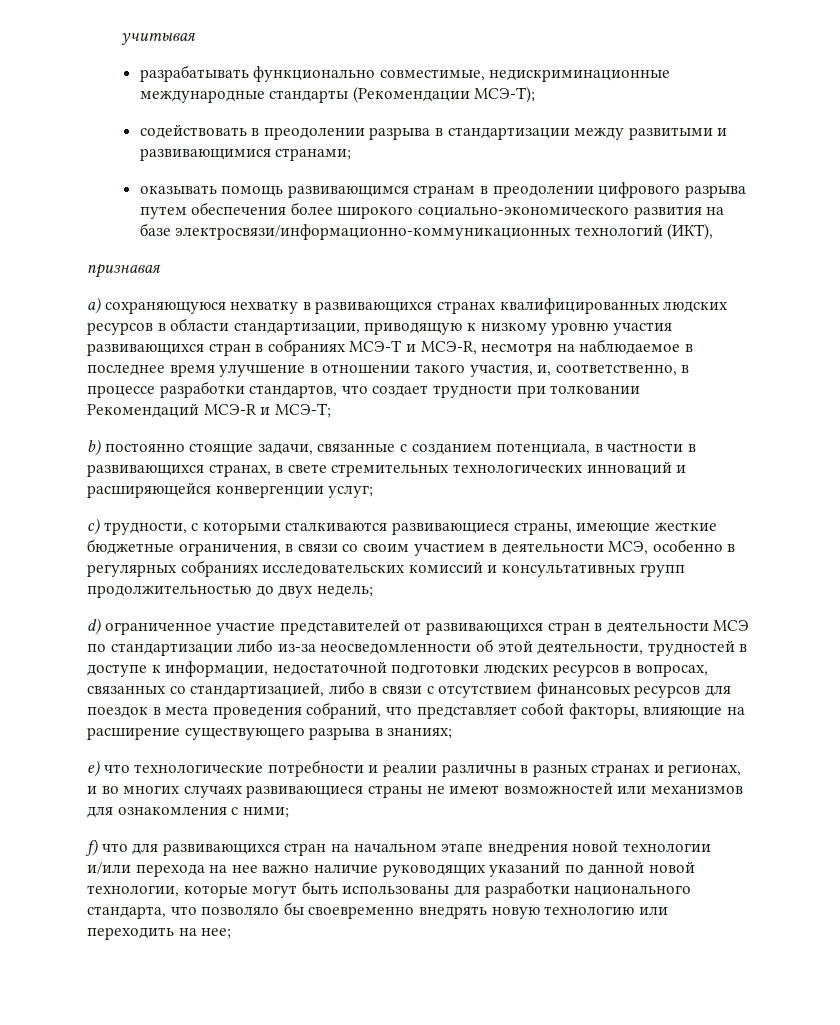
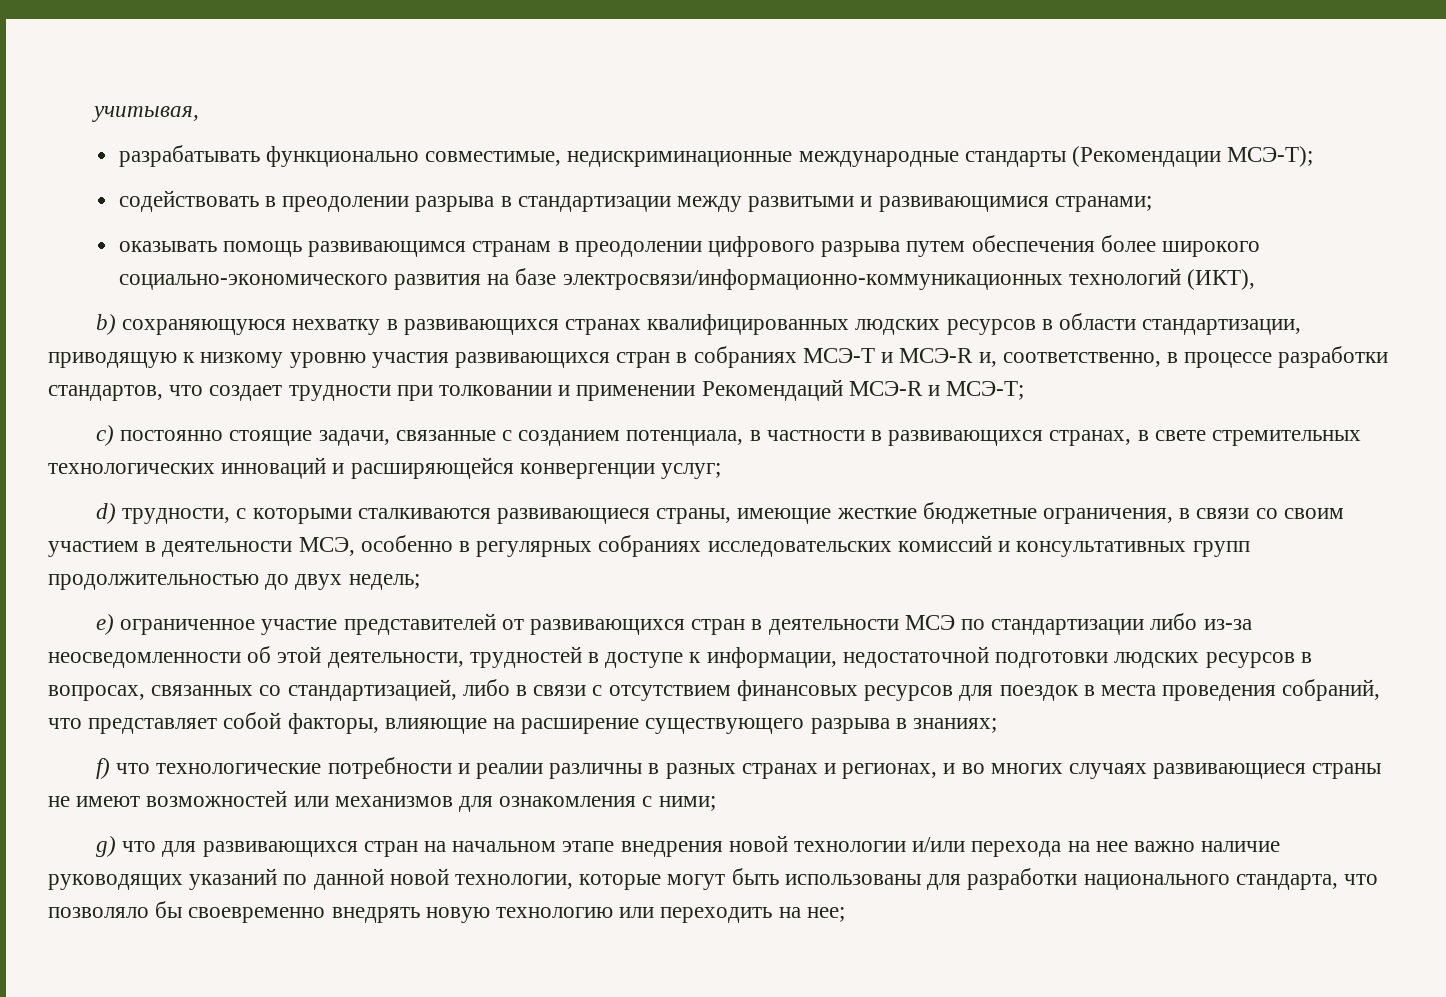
- учитывая
+ учитывая,
- признавая
- а) сохраняющуюся нехватку в развивающихся странах квалифицированных людских ресурсов в области стандартизации, приводящую к низкому уровню участия развивающихся стран в собраниях МСЭ-Т и МСЭ-R, несмотря на наблюдаемое в последнее время улучшение в отношении такого участия, и, соответственно, в процессе разработки стандартов, что создает трудности при толковании Рекомендаций МСЭ-R и МСЭ-Т;
+ b) сохраняющуюся нехватку в развивающихся странах квалифицированных людских ресурсов в области стандартизации, приводящую к низкому уровню участия развивающихся стран в собраниях МСЭ-Т и МСЭ-R и, соответственно, в процессе разработки стандартов, что создает трудности при толковании и применении Рекомендаций МСЭ-R и МСЭ-Т;
- b) постоянно стоящие задачи, связанные с созданием потенциала, в частности в развивающихся странах, в свете стремительных технологических инноваций и расширяющейся конвергенции услуг;
+ c) постоянно стоящие задачи, связанные с созданием потенциала, в частности в развивающихся странах, в свете стремительных технологических инноваций и расширяющейся конвергенции услуг;
- c) трудности, с которыми сталкиваются развивающиеся страны, имеющие жесткие бюджетные ограничения, в связи со своим участием в деятельности МСЭ, особенно в регулярных собраниях исследовательских комиссий и консультативных групп продолжительностью до двух недель;
+ d) трудности, с которыми сталкиваются развивающиеся страны, имеющие жесткие бюджетные ограничения, в связи со своим участием в деятельности МСЭ, особенно в регулярных собраниях исследовательских комиссий и консультативных групп продолжительностью до двух недель;
- d) ограниченное участие представителей от развивающихся стран в деятельности МСЭ по стандартизации либо из-за неосведомленности об этой деятельности, трудностей в доступе к информации, недостаточной подготовки людских ресурсов в вопросах, связанных со стандартизацией, либо в связи с отсутствием финансовых ресурсов для поездок в места проведения собраний, что представляет собой факторы, влияющие на расширение существующего разрыва в знаниях;
+ e) ограниченное участие представителей от развивающихся стран в деятельности МСЭ по стандартизации либо из-за неосведомленности об этой деятельности, трудностей в доступе к информации, недостаточной подготовки людских ресурсов в вопросах, связанных со стандартизацией, либо в связи с отсутствием финансовых ресурсов для поездок в места проведения собраний, что представляет собой факторы, влияющие на расширение существующего разрыва в знаниях;
- e) что технологические потребности и реалии различны в разных странах и регионах, и во многих случаях развивающиеся страны не имеют возможностей или механизмов для ознакомления с ними;
+ f) что технологические потребности и реалии различны в разных странах и регионах, и во многих случаях развивающиеся страны не имеют возможностей или механизмов для ознакомления с ними;
- f) что для развивающихся стран на начальном этапе внедрения новой технологии и/или перехода на нее важно наличие руководящих указаний по данной новой технологии, которые могут быть использованы для разработки национального стандарта, что позволяло бы своевременно внедрять новую технологию или переходить на нее;
+ g) что для развивающихся стран на начальном этапе внедрения новой технологии и/или перехода на нее важно наличие руководящих указаний по данной новой технологии, которые могут быть использованы для разработки национального стандарта, что позволяло бы своевременно внедрять новую технологию или переходить на нее;

